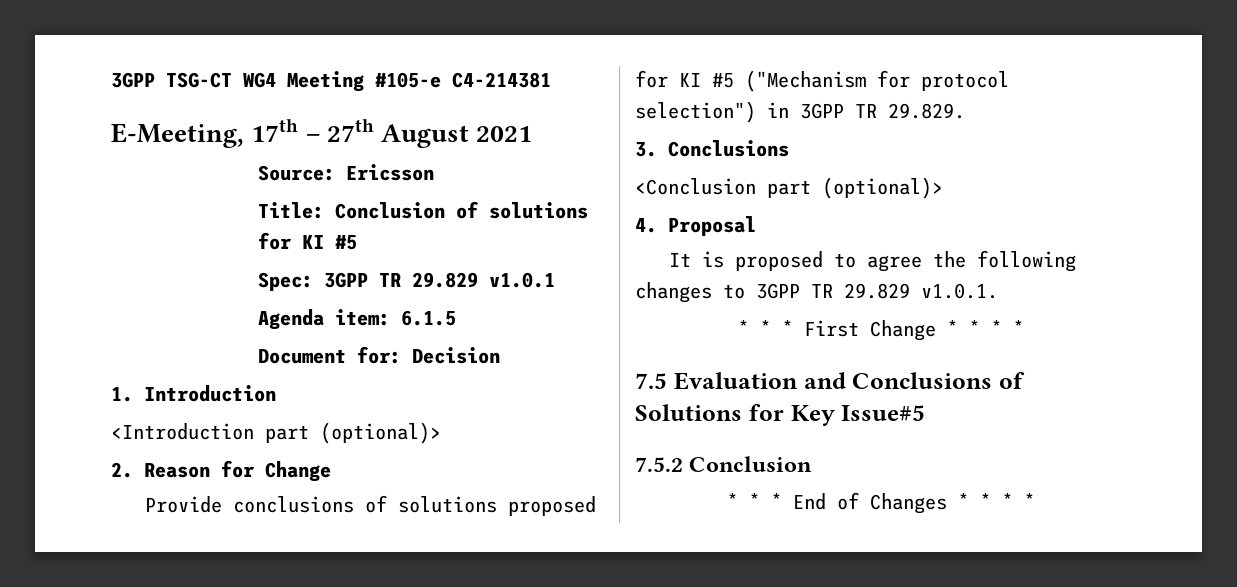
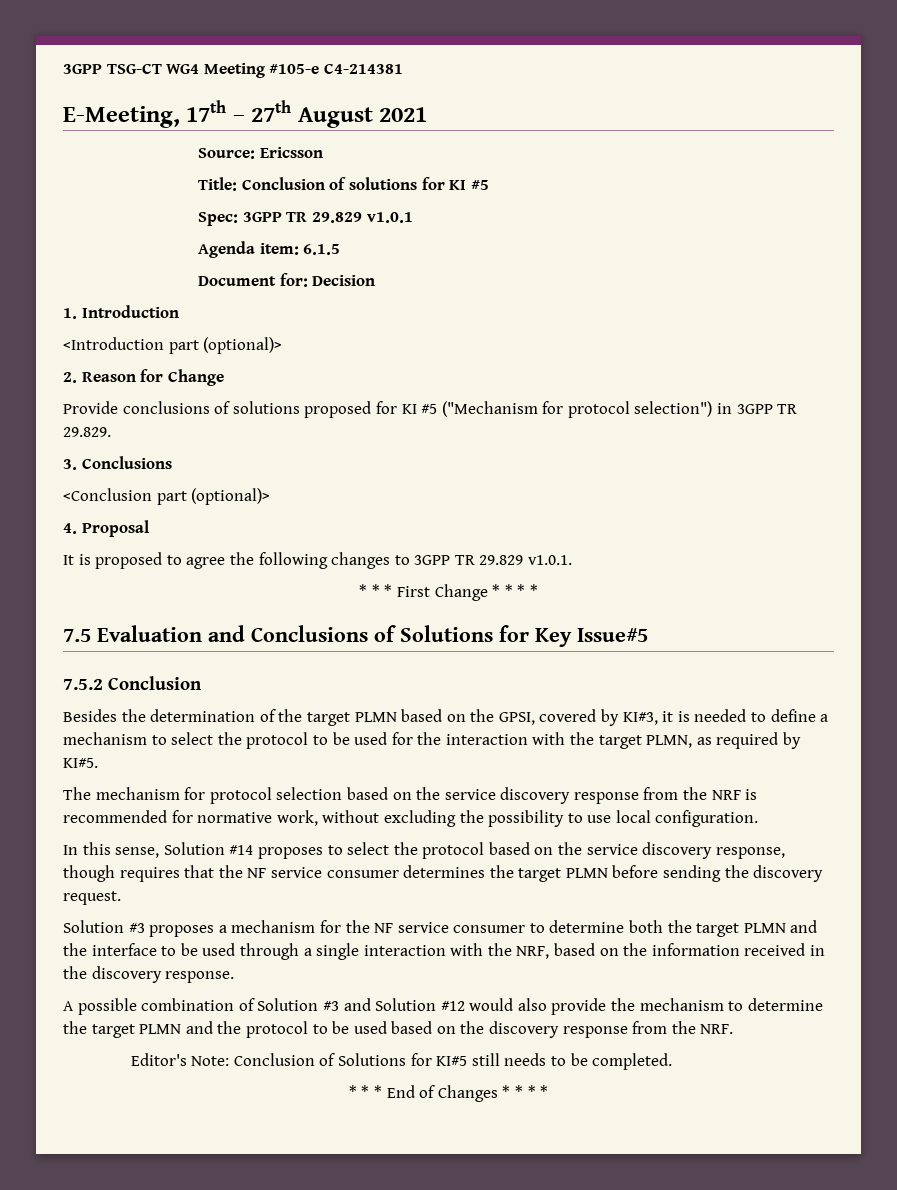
+ Besides the determination of the target PLMN based on the GPSI, covered by KI#3, it is needed to define a mechanism to select the protocol to be used for the interaction with the target PLMN, as required by KI#5.
+ The mechanism for protocol selection based on the service discovery response from the NRF is recommended for normative work, without excluding the possibility to use local configuration.
+ In this sense, Solution #14 proposes to select the protocol based on the service discovery response, though requires that the NF service consumer determines the target PLMN before sending the discovery request.
+ Solution #3 proposes a mechanism for the NF service consumer to determine both the target PLMN and the interface to be used through a single interaction with the NRF, based on the information received in the discovery response.
+ A possible combination of Solution #3 and Solution #12 would also provide the mechanism to determine the target PLMN and the protocol to be used based on the discovery response from the NRF.
+ Editor's Note: Conclusion of Solutions for KI#5 still needs to be completed.

